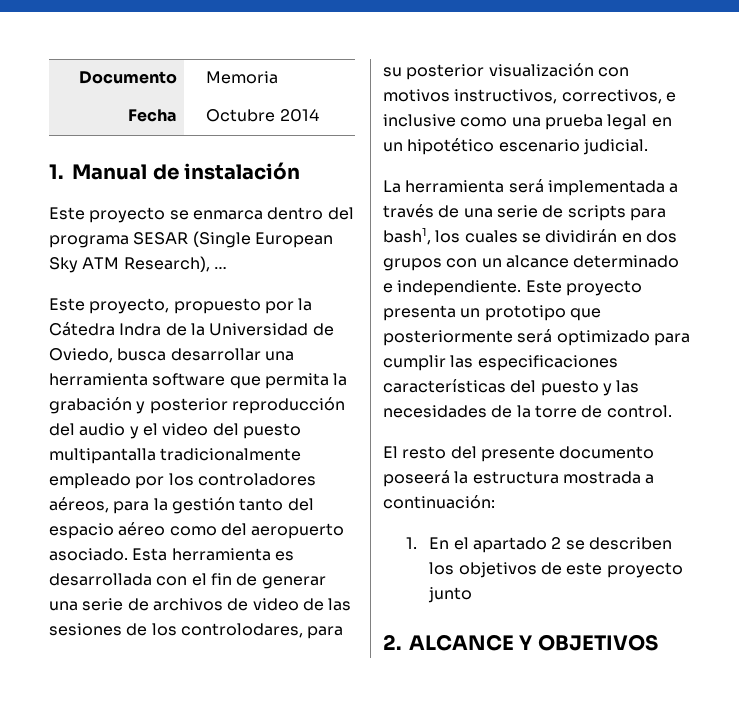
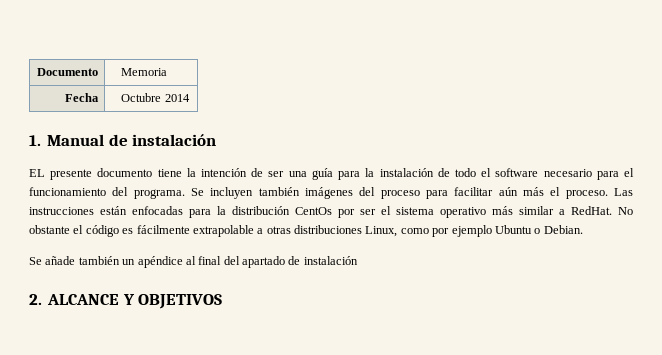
- Este proyecto se enmarca dentro del programa SESAR (Single European Sky ATM Research), …
- Este proyecto, propuesto por la Cátedra Indra de la Universidad de Oviedo, busca desarrollar una herramienta software que permita la grabación y posterior reproducción del audio y el video del puesto multipantalla tradicionalmente empleado por los controladores aéreos, para la gestión tanto del espacio aéreo como del aeropuerto asociado. Esta herramienta es desarrollada con el fin de generar una serie de archivos de video de las sesiones de los controlodares, para su posterior visualización con motivos instructivos, correctivos, e inclusive como una prueba legal en un hipotético escenario judicial.
- La herramienta será implementada a través de una serie de scripts para bash1, los cuales se dividirán en dos grupos con un alcance determinado e independiente. Este proyecto presenta un prototipo que posteriormente será optimizado para cumplir las especificaciones características del puesto y las necesidades de la torre de control.
- El resto del presente documento poseerá la estructura mostrada a continuación:
- 1. En el apartado 2 se describen los objetivos de este proyecto junto
+ EL presente documento tiene la intención de ser una guía para la instalación de todo el software necesario para el funcionamiento del programa. Se incluyen también imágenes del proceso para facilitar aún más el proceso. Las instrucciones están enfocadas para la distribución CentOs por ser el sistema operativo más similar a RedHat. No obstante el código es fácilmente extrapolable a otras distribuciones Linux, como por ejemplo Ubuntu o Debian.
+ Se añade también un apéndice al final del apartado de instalación

